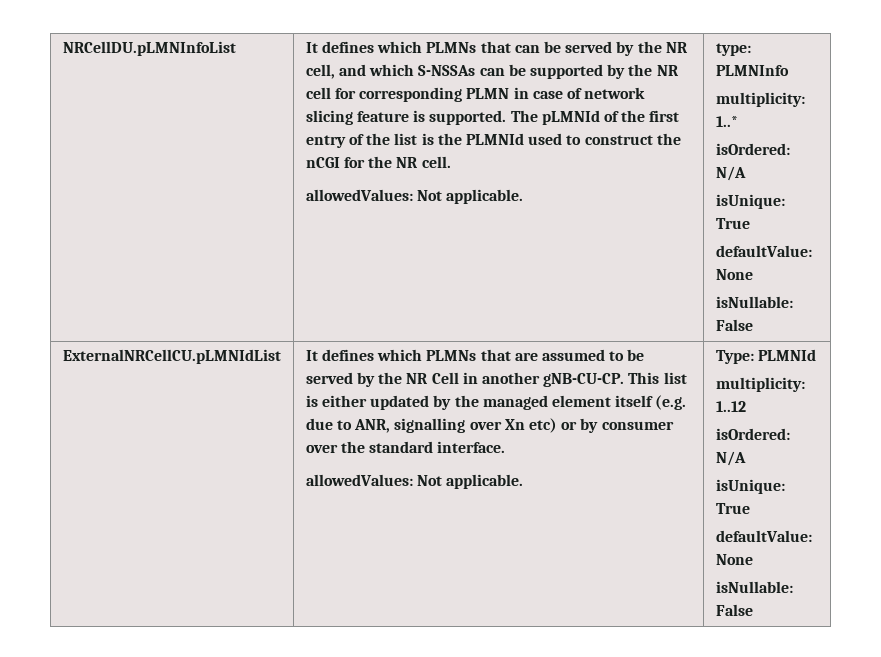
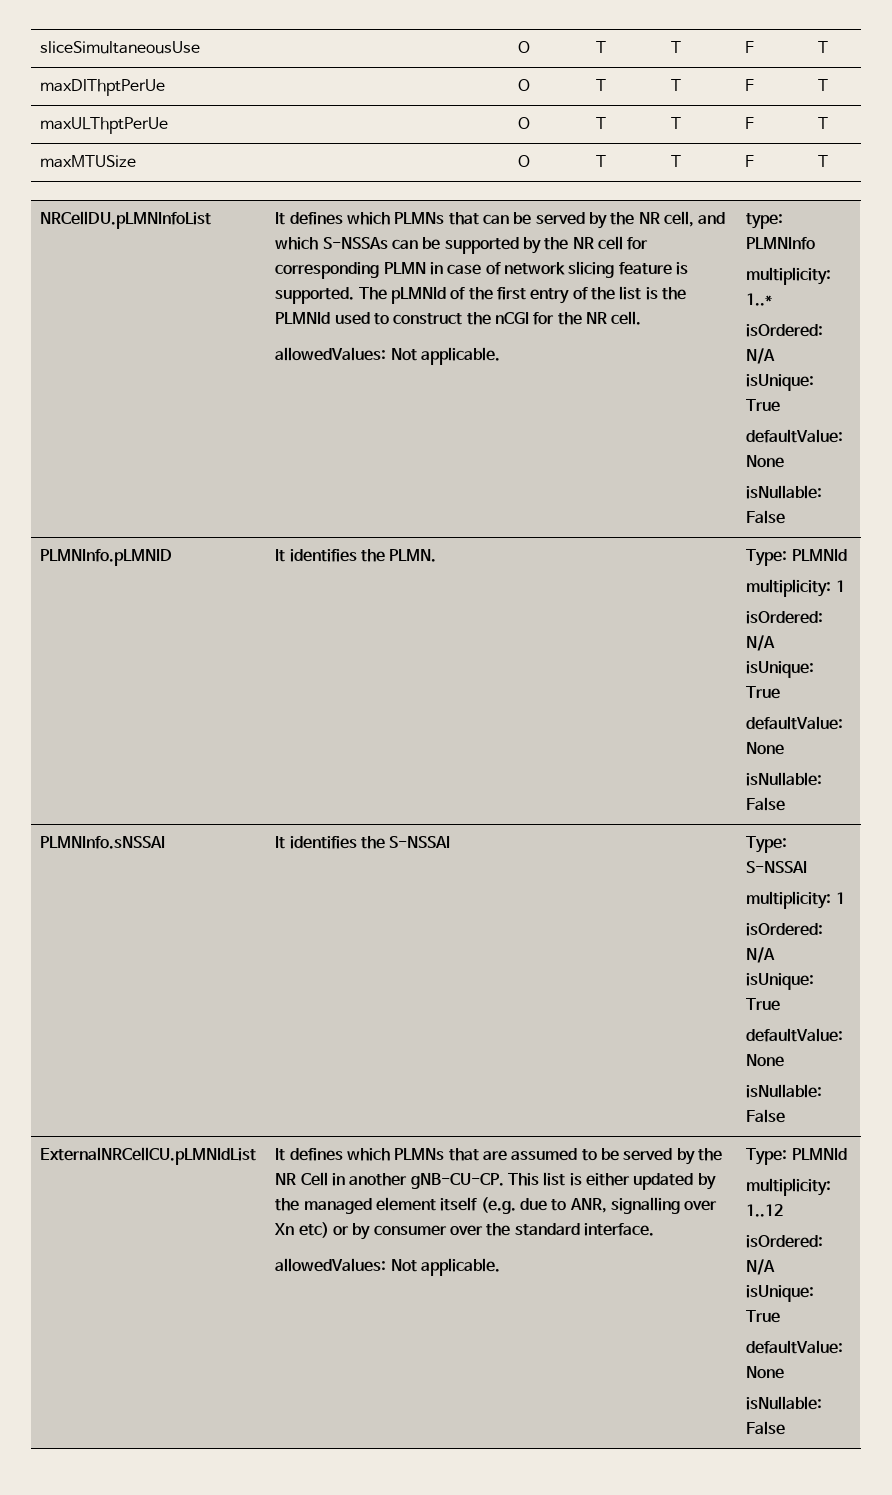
+ sliceSimultaneousUse | O | T | T | F | T
+ maxDlThptPerUe | O | T | T | F | T
+ maxULThptPerUe | O | T | T | F | T
+ maxMTUSize | O | T | T | F | T
+ PLMNInfo.pLMNID | It identifies the PLMN. | Type: PLMNId
+ multiplicity: 1
+ isOrdered: N/A
+ isUnique: True
+ defaultValue: None
+ isNullable: False
+ PLMNInfo.sNSSAI | It identifies the S-NSSAI | Type: S-NSSAI
+ multiplicity: 1
+ isOrdered: N/A
+ isUnique: True
+ defaultValue: None
+ isNullable: False

